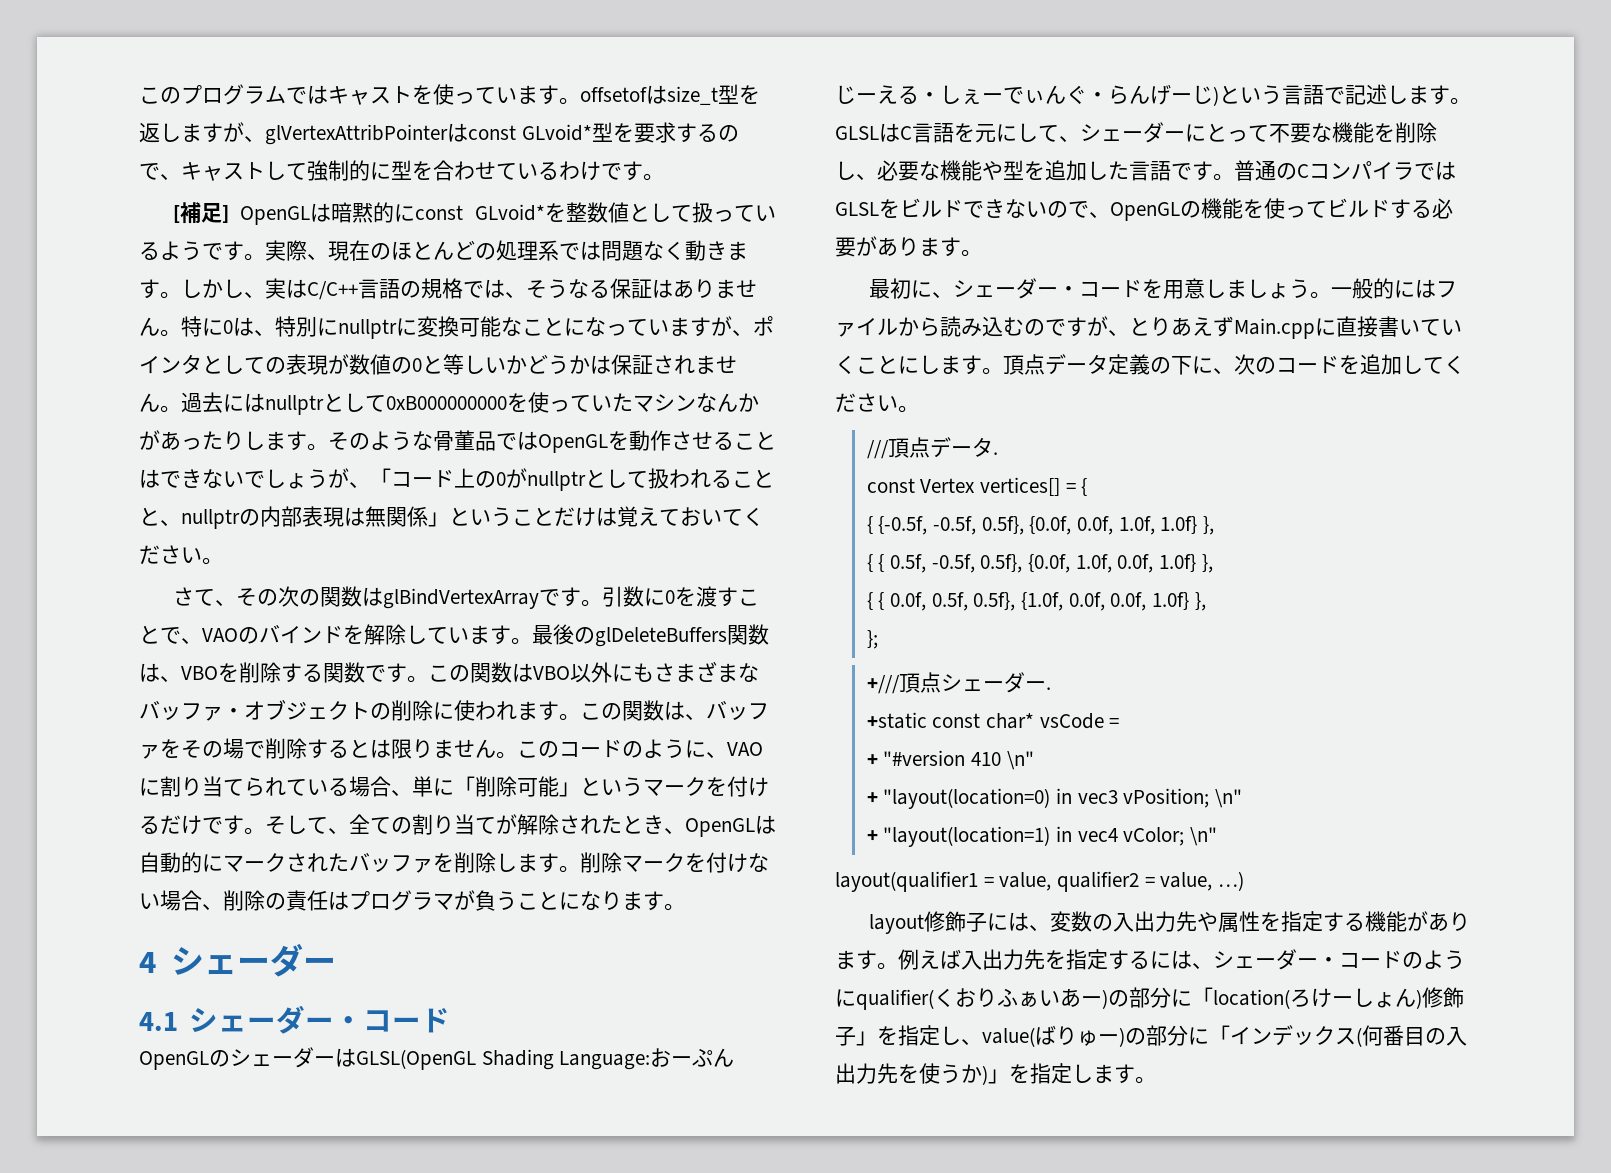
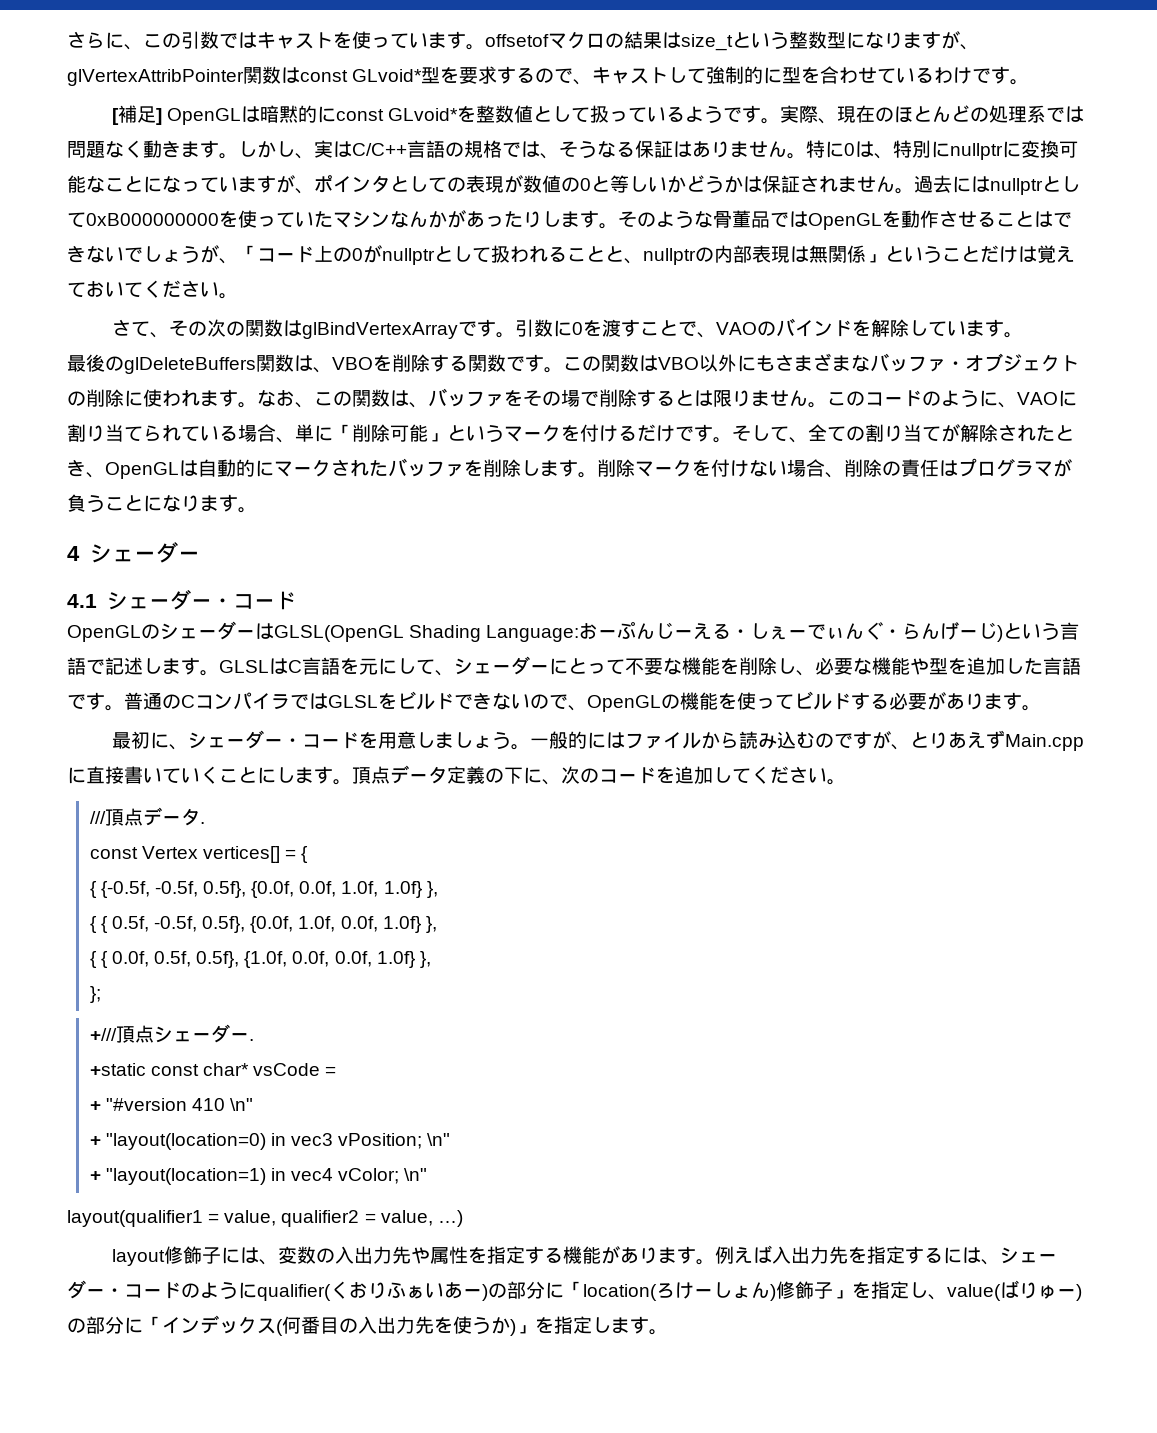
- このプログラムではキャストを使っています。offsetofはsize_t型を返しますが、glVertexAttribPointerはconst GLvoid*型を要求するので、キャストして強制的に型を合わせているわけです。
+ さらに、この引数ではキャストを使っています。offsetofマクロの結果はsize_tという整数型になりますが、glVertexAttribPointer関数はconst GLvoid*型を要求するので、キャストして強制的に型を合わせているわけです。
- 引数に0を渡すことで、VAOのバインドを解除しています。最後のglDeleteBuffers関数は、VBOを削除する関数です。
+ 引数に0を渡すことで、VAOのバインドを解除しています。
+ 最後のglDeleteBuffers関数は、VBOを削除する関数です。
- この関数は、バッファをその場で削除するとは限りません。
+ なお、この関数は、バッファをその場で削除するとは限りません。

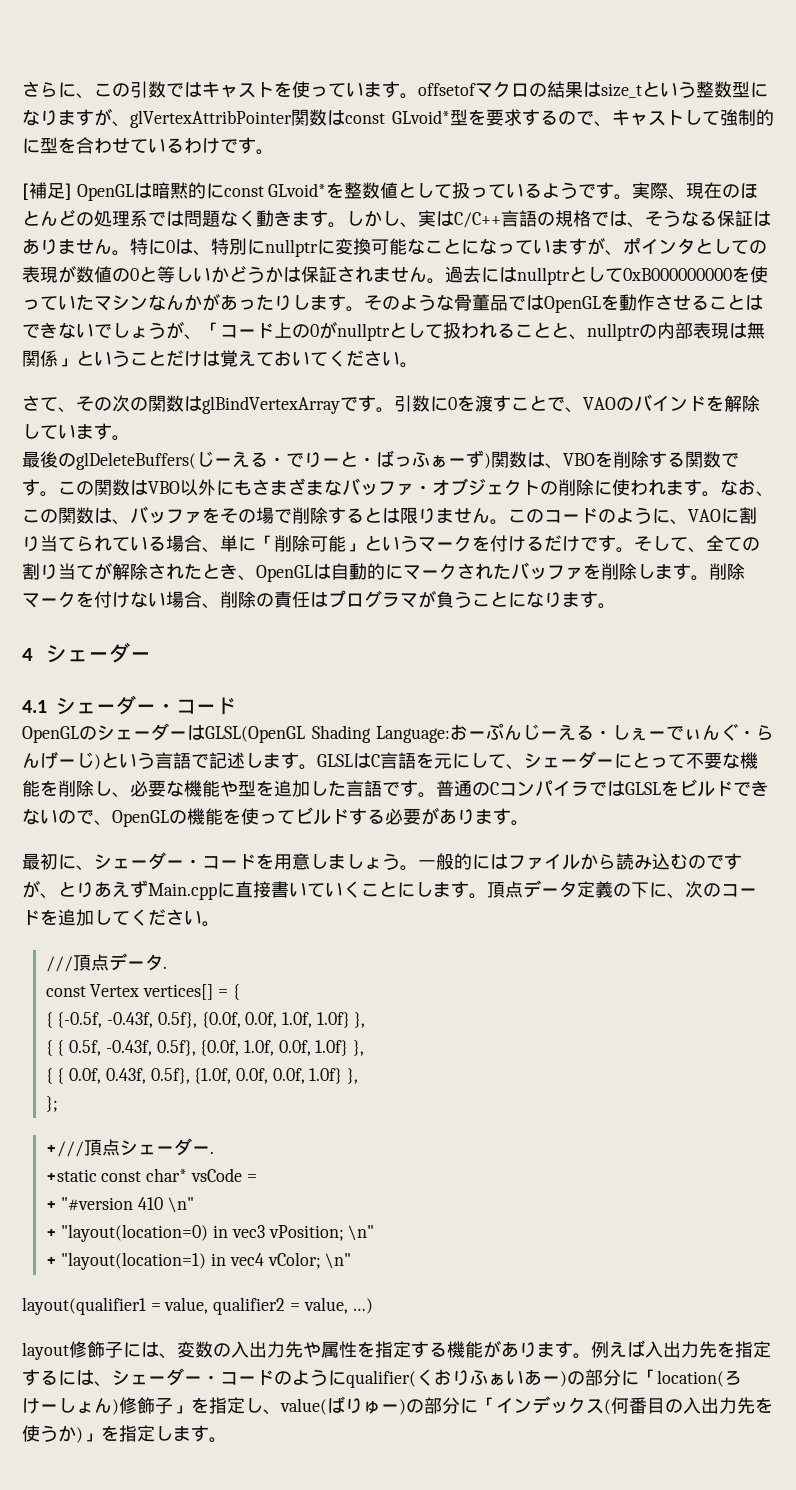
- 最後のglDeleteBuffers関数は、VBOを削除する関数です。
+ 最後のglDeleteBuffers(じーえる・でりーと・ばっふぁーず)関数は、VBOを削除する関数です。
- { {-0.5f, -0.5f, 0.5f}, {0.0f, 0.0f, 1.0f, 1.0f} },
+ { {-0.5f, -0.43f, 0.5f}, {0.0f, 0.0f, 1.0f, 1.0f} },
- { { 0.5f, -0.5f, 0.5f}, {0.0f, 1.0f, 0.0f, 1.0f} },
+ { { 0.5f, -0.43f, 0.5f}, {0.0f, 1.0f, 0.0f, 1.0f} },
- { { 0.0f, 0.5f, 0.5f}, {1.0f, 0.0f, 0.0f, 1.0f} },
+ { { 0.0f, 0.43f, 0.5f}, {1.0f, 0.0f, 0.0f, 1.0f} },

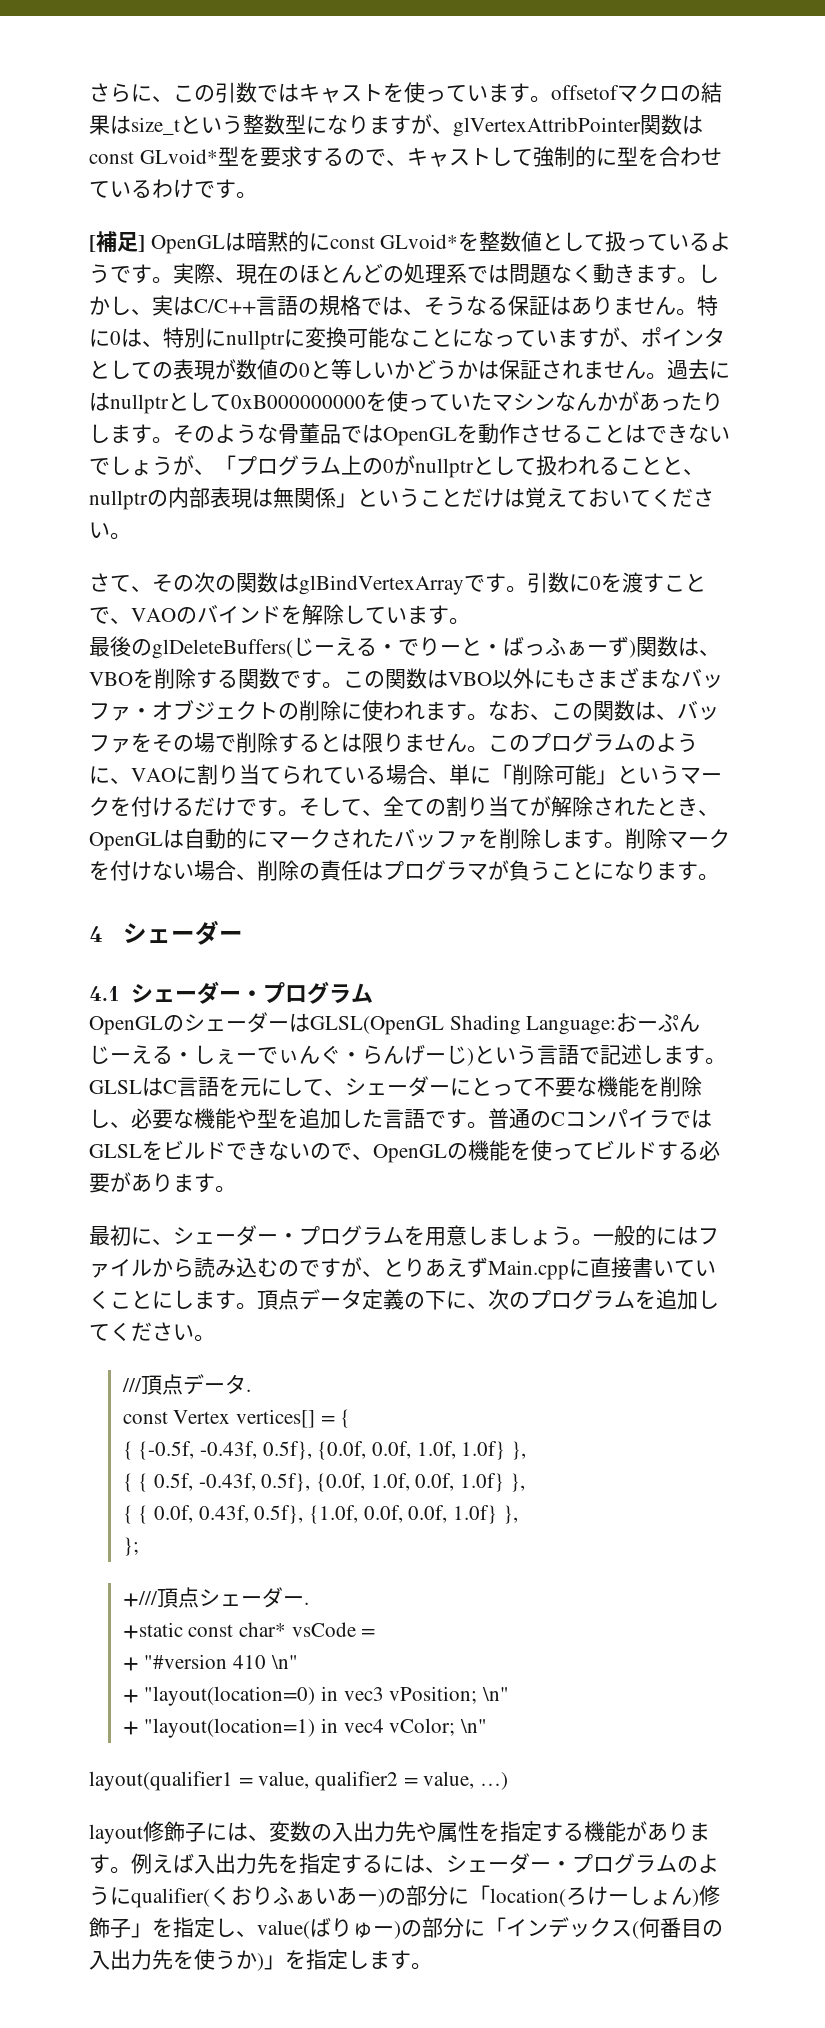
- そのような骨董品ではOpenGLを動作させることはできないでしょうが、「コード上の0がnullptrとして扱われることと、nullptrの内部表現は無関係」ということだけは覚えておいてください。
+ そのような骨董品ではOpenGLを動作させることはできないでしょうが、「プログラム上の0がnullptrとして扱われることと、nullptrの内部表現は無関係」ということだけは覚えておいてください。
- このコードのように、VAOに割り当てられている場合、単に「削除可能」というマークを付けるだけです。
+ このプログラムのように、VAOに割り当てられている場合、単に「削除可能」というマークを付けるだけです。
- 4.1シェーダー・コード
+ 4.1シェーダー・プログラム
- 最初に、シェーダー・コードを用意しましょう。
+ 最初に、シェーダー・プログラムを用意しましょう。
- 頂点データ定義の下に、次のコードを追加してください。
+ 頂点データ定義の下に、次のプログラムを追加してください。
- 例えば入出力先を指定するには、シェーダー・コードのようにqualifier(くおりふぁいあー)の部分に「location(ろけーしょん)修飾子」を指定し、value(ばりゅー)の部分に「インデックス(何番目の入出力先を使うか)」を指定します。
+ 例えば入出力先を指定するには、シェーダー・プログラムのようにqualifier(くおりふぁいあー)の部分に「location(ろけーしょん)修飾子」を指定し、value(ばりゅー)の部分に「インデックス(何番目の入出力先を使うか)」を指定します。

